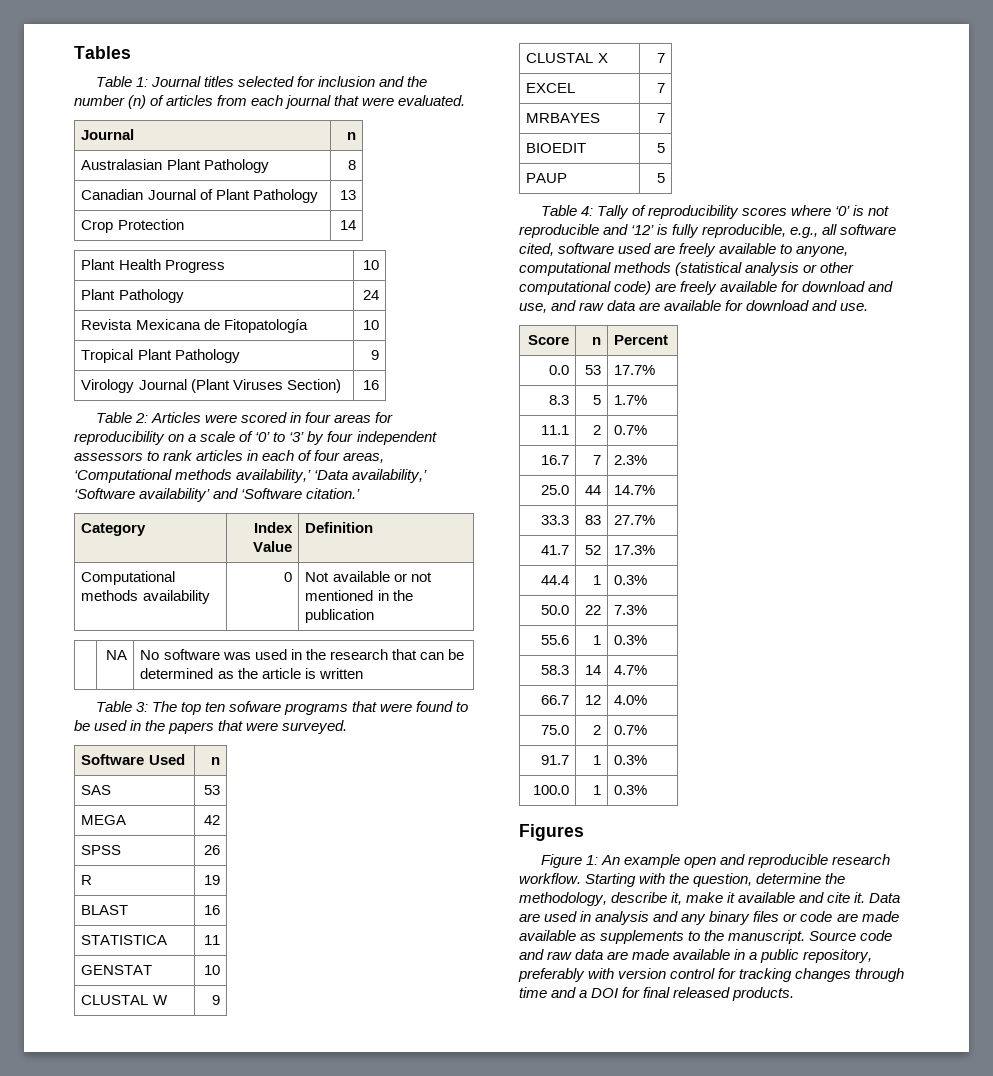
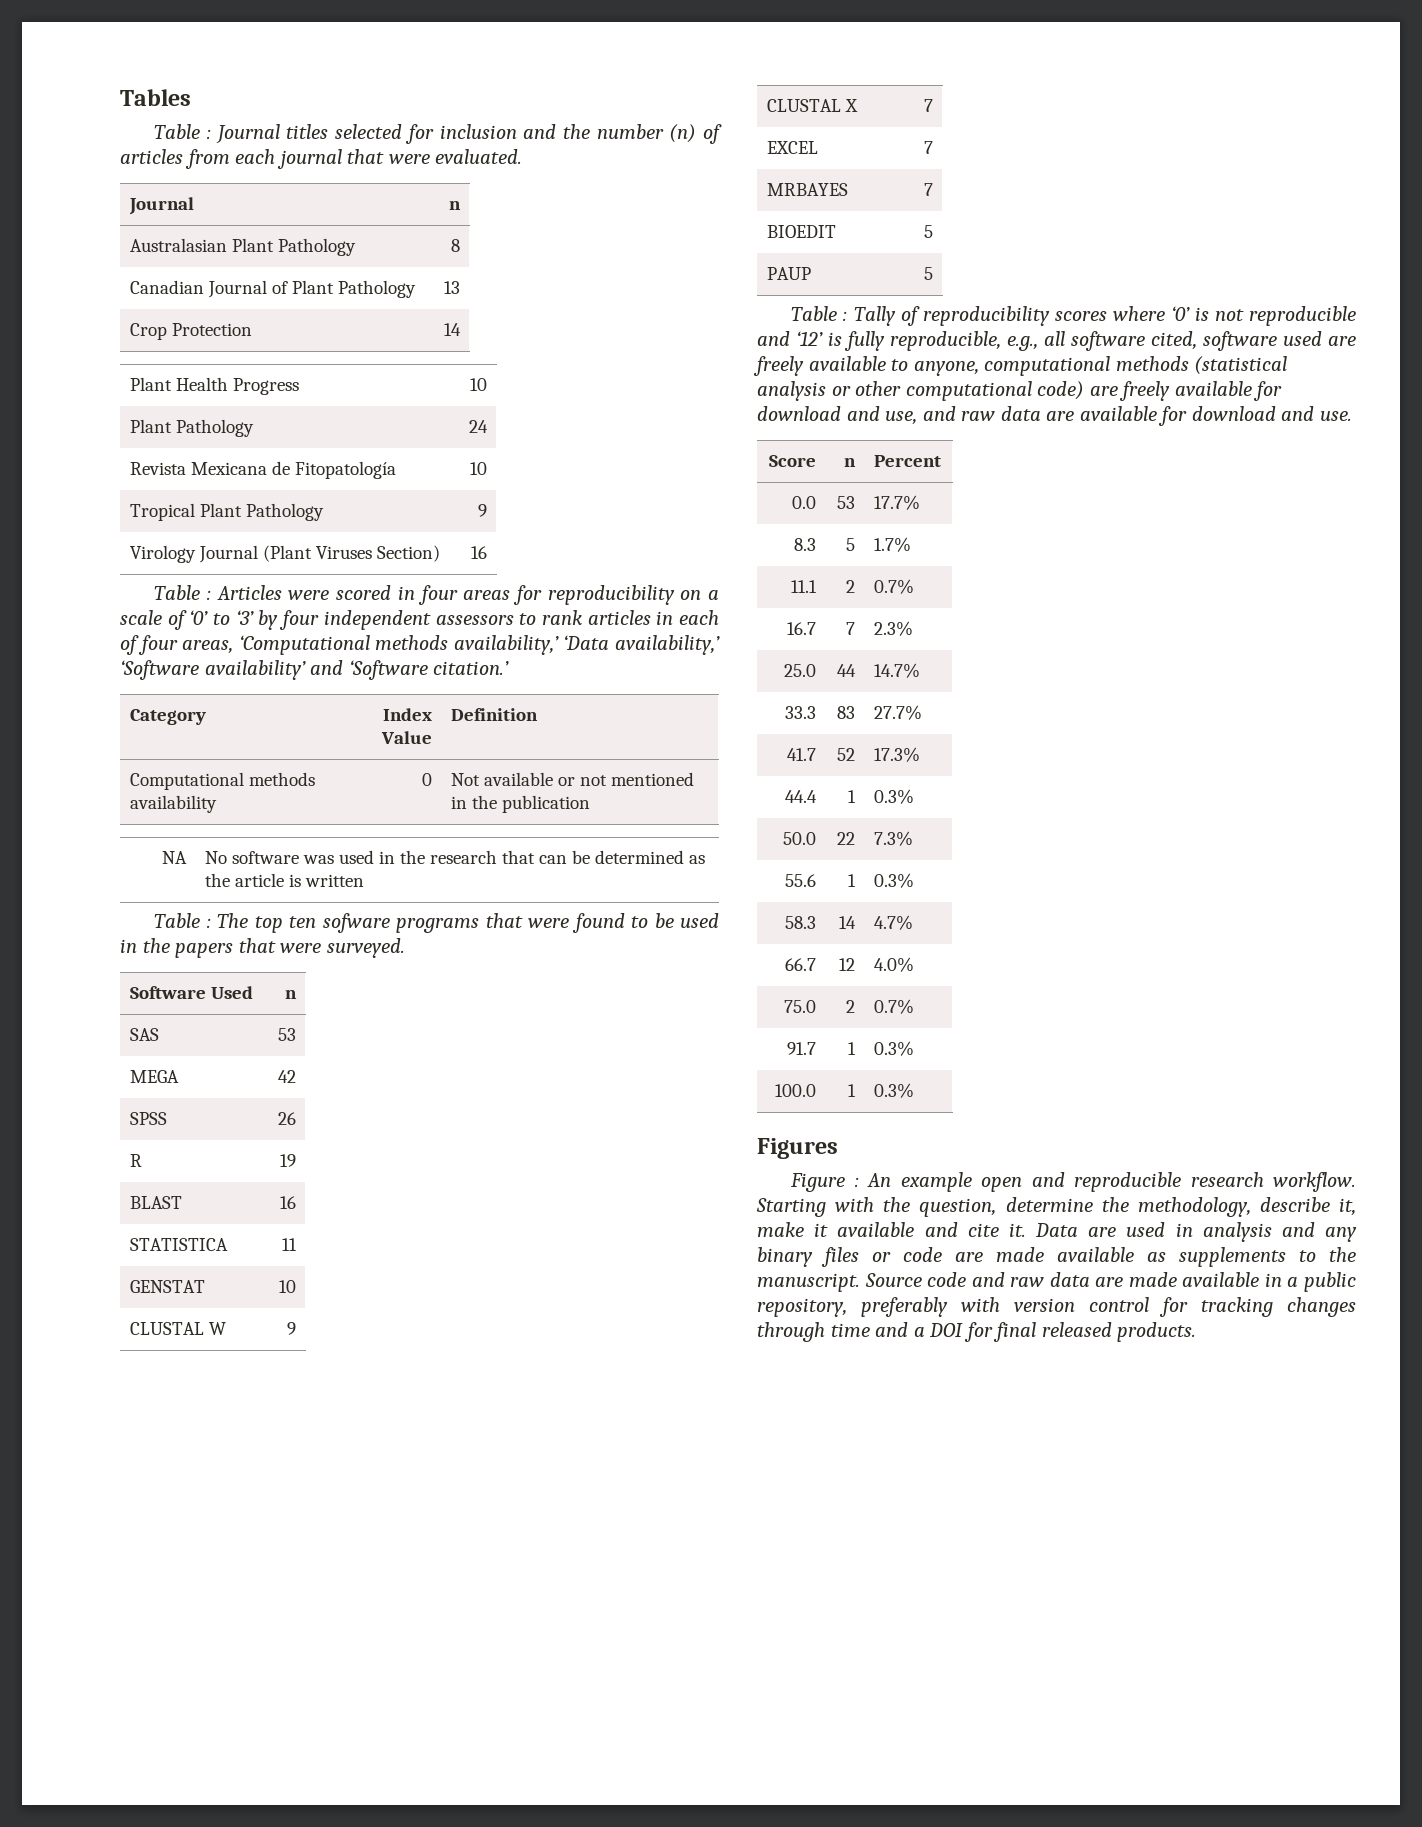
- Table 1: Journal titles selected for inclusion and the number (n) of articles from each journal that were evaluated.
+ Table : Journal titles selected for inclusion and the number (n) of articles from each journal that were evaluated.
- Table 2: Articles were scored in four areas for reproducibility on a scale of ‘0’ to ‘3’ by four independent assessors to rank articles in each of four areas, ‘Computational methods availability,’ ‘Data availability,’ ‘Software availability’ and ‘Software citation.’
+ Table : Articles were scored in four areas for reproducibility on a scale of ‘0’ to ‘3’ by four independent assessors to rank articles in each of four areas, ‘Computational methods availability,’ ‘Data availability,’ ‘Software availability’ and ‘Software citation.’
- Table 3: The top ten sofware programs that were found to be used in the papers that were surveyed.
+ Table : The top ten sofware programs that were found to be used in the papers that were surveyed.
- Table 4: Tally of reproducibility scores where ‘0’ is not reproducible and ‘12’ is fully reproducible, e.g., all software cited, software used are freely available to anyone, computational methods (statistical analysis or other computational code) are freely available for download and use, and raw data are available for download and use.
+ Table : Tally of reproducibility scores where ‘0’ is not reproducible and ‘12’ is fully reproducible, e.g., all software cited, software used are freely available to anyone, computational methods (statistical analysis or other computational code) are freely available for download and use, and raw data are available for download and use.
- Figure 1: An example open and reproducible research workflow.
+ Figure : An example open and reproducible research workflow.

